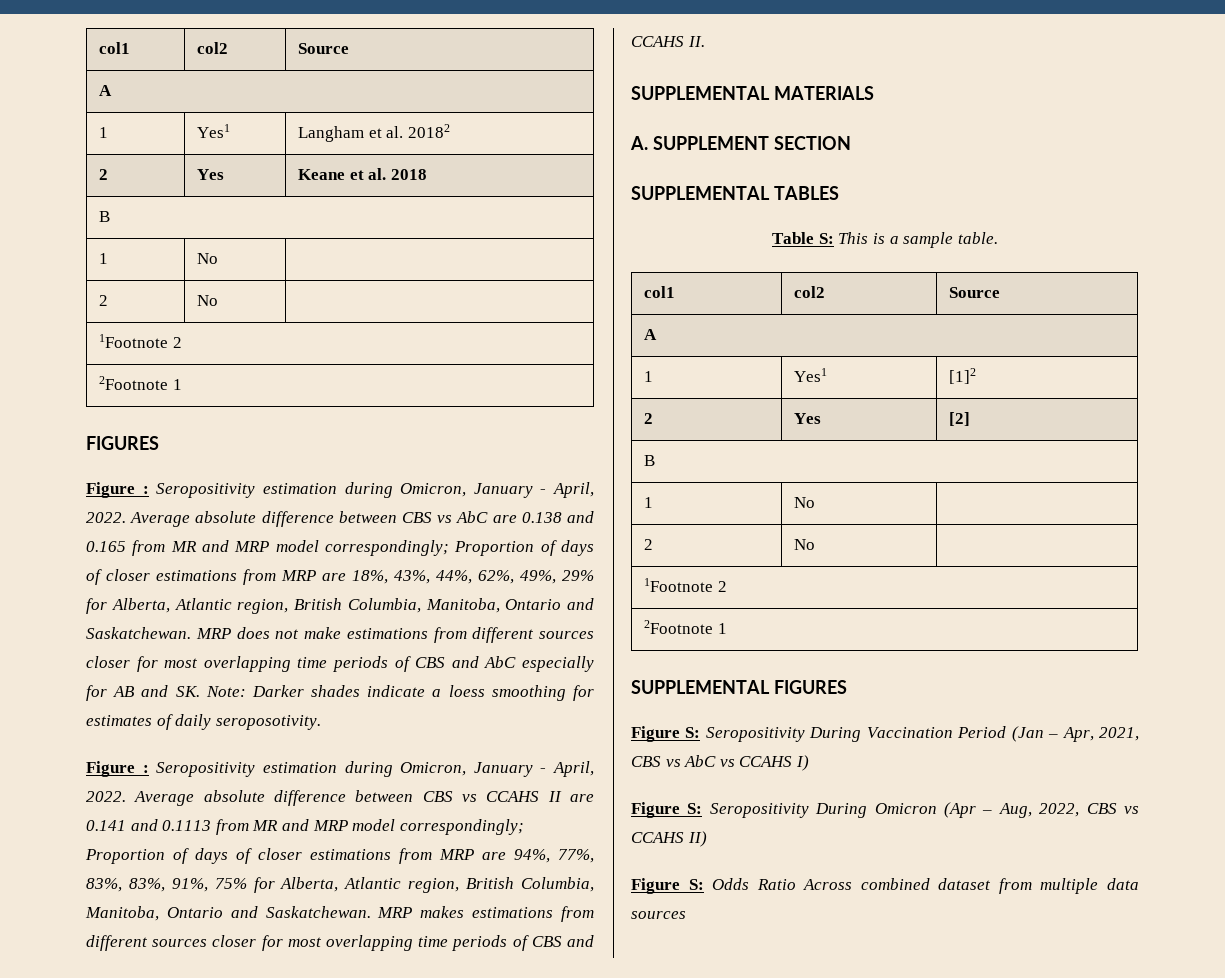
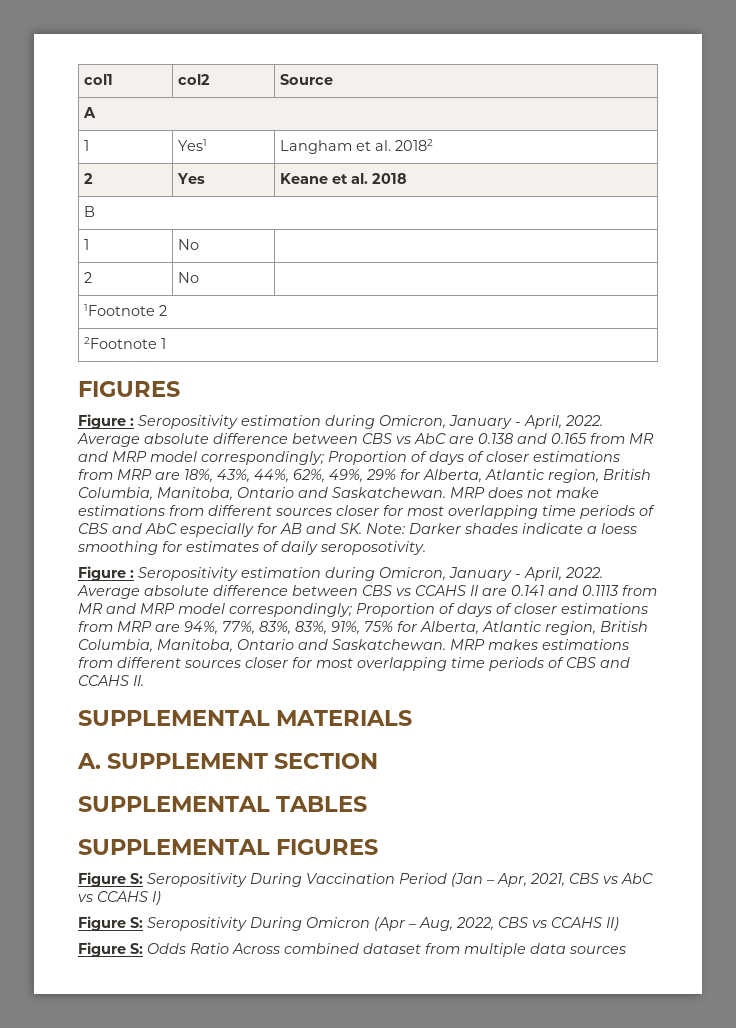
- Table S: This is a sample table.
- col1 | col2 | Source
- A
- 1 | Yes1 | [1]2
- 2 | Yes | [2]
- B
- 1 | No |
- 2 | No |
- 1Footnote 2
- 2Footnote 1

